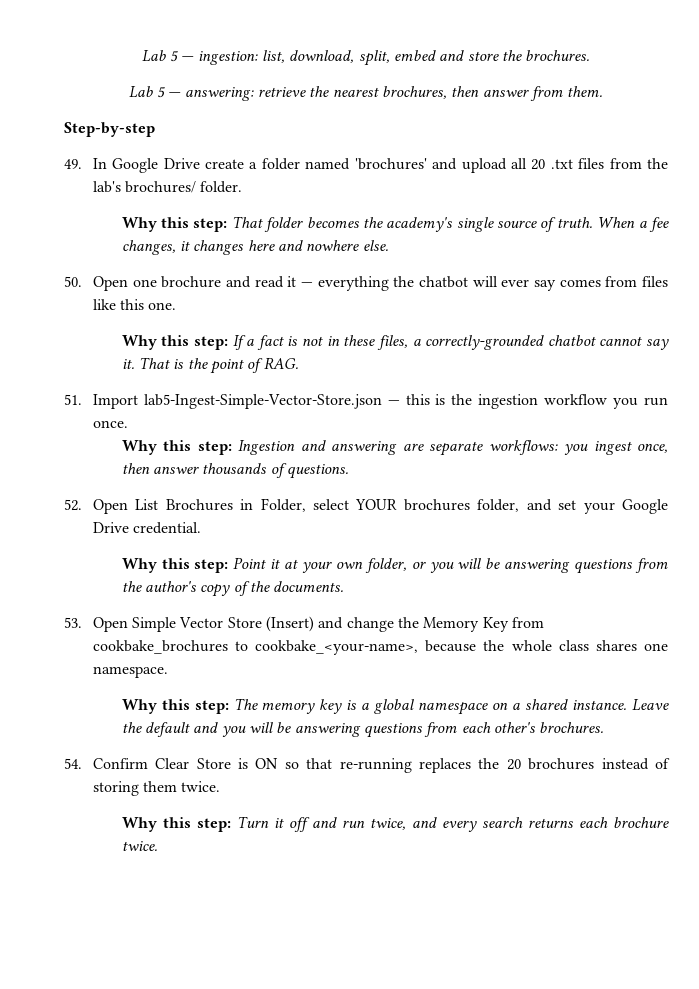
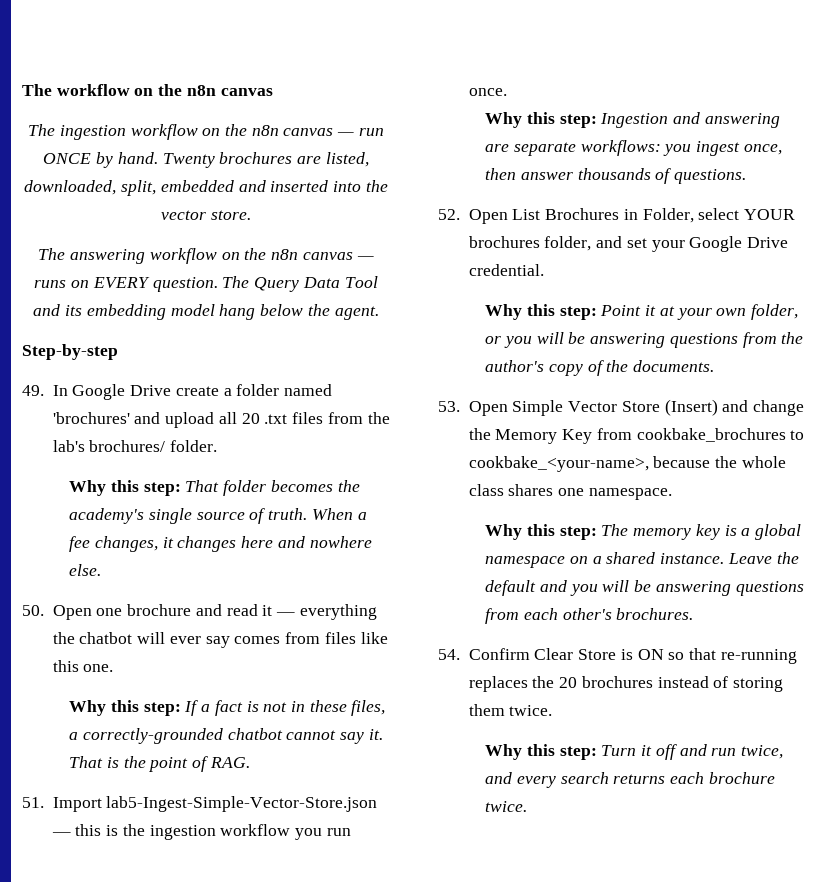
- Lab 5 — ingestion: list, download, split, embed and store the brochures.
- Lab 5 — answering: retrieve the nearest brochures, then answer from them.
+ The workflow on the n8n canvas
+ The ingestion workflow on the n8n canvas — run ONCE by hand. Twenty brochures are listed, downloaded, split, embedded and inserted into the vector store.
+ The answering workflow on the n8n canvas — runs on EVERY question. The Query Data Tool and its embedding model hang below the agent.

